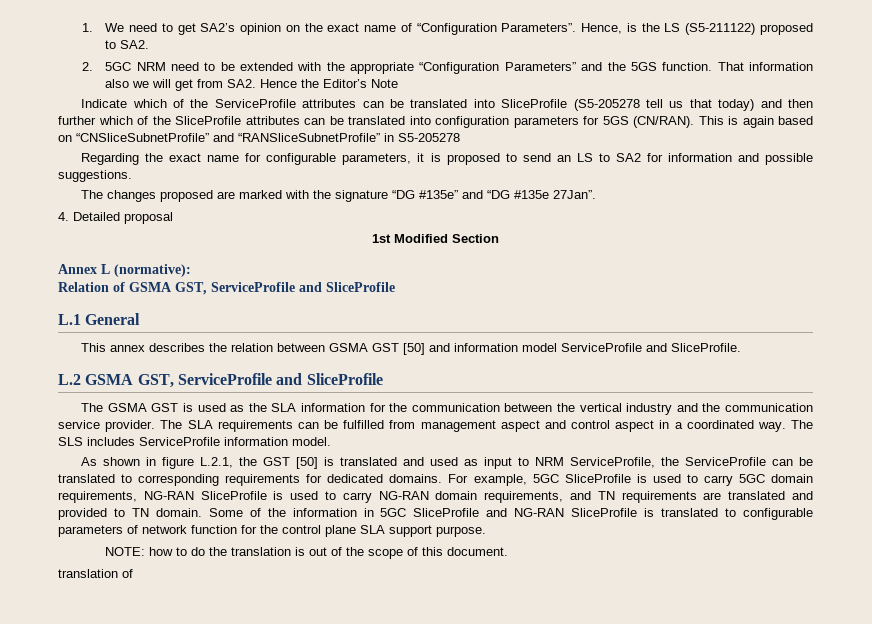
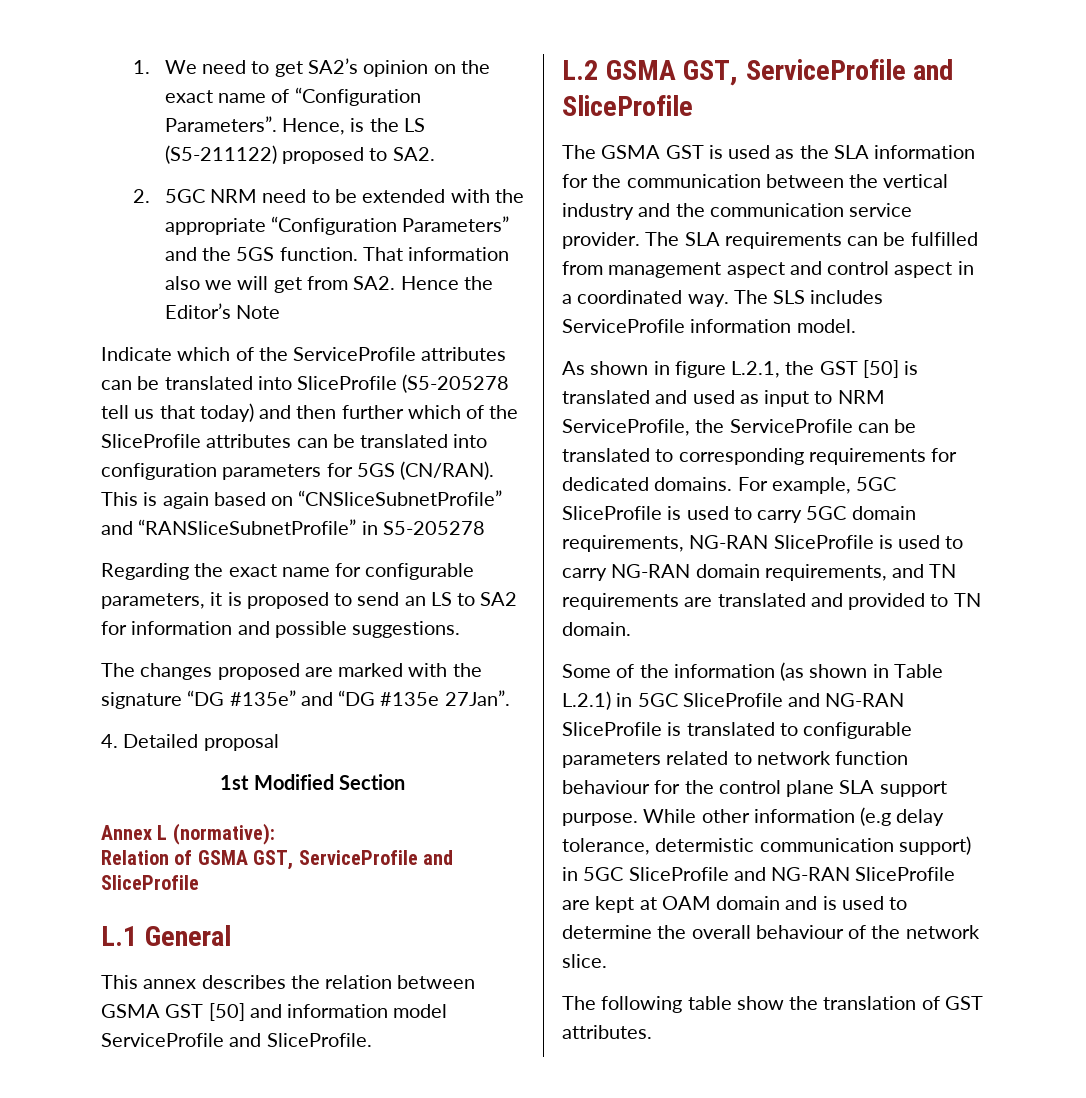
- For example, 5GC SliceProfile is used to carry 5GC domain requirements, NG-RAN SliceProfile is used to carry NG-RAN domain requirements, and TN requirements are translated and provided to TN domain. Some of the information in 5GC SliceProfile and NG-RAN SliceProfile is translated to configurable parameters of network function for the control plane SLA support purpose.
- NOTE: how to do the translation is out of the scope of this document.
- translation of
+ For example, 5GC SliceProfile is used to carry 5GC domain requirements, NG-RAN SliceProfile is used to carry NG-RAN domain requirements, and TN requirements are translated and provided to TN domain.
+ Some of the information (as shown in Table L.2.1) in 5GC SliceProfile and NG-RAN SliceProfile is translated to configurable parameters related to network function behaviour for the control plane SLA support purpose. While other information (e.g delay tolerance, determistic communication support) in 5GC SliceProfile and NG-RAN SliceProfile are kept at OAM domain and is used to determine the overall behaviour of the network slice.
+ The following table show the translation of GST attributes.

